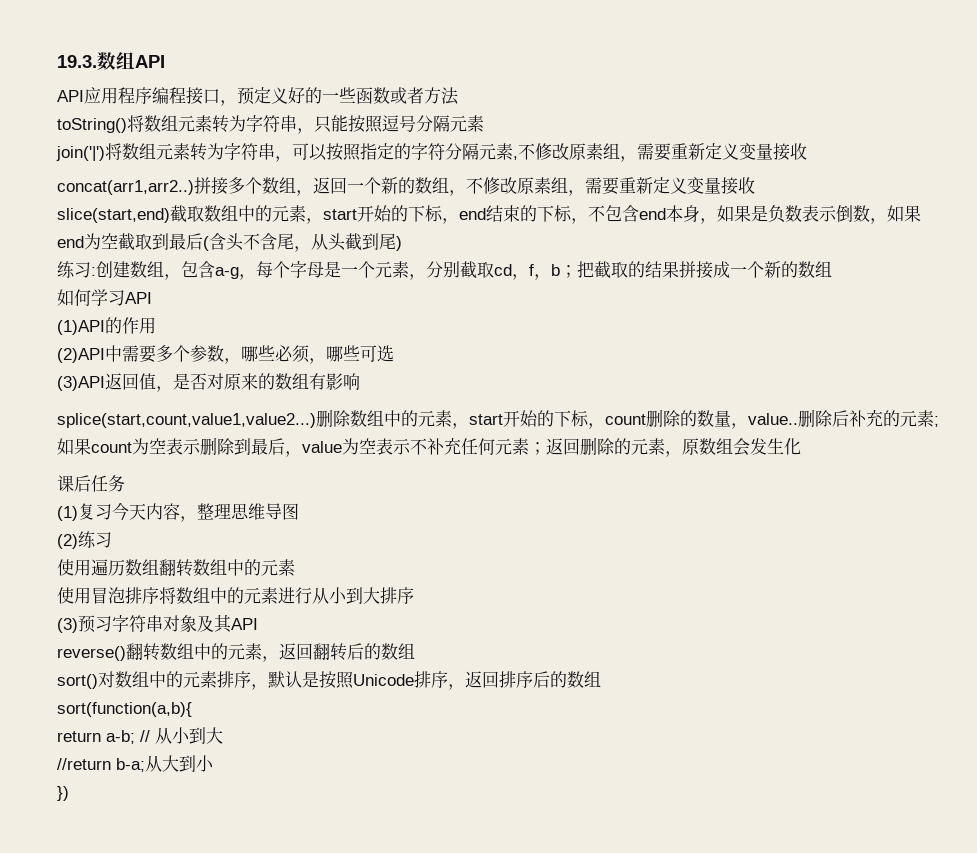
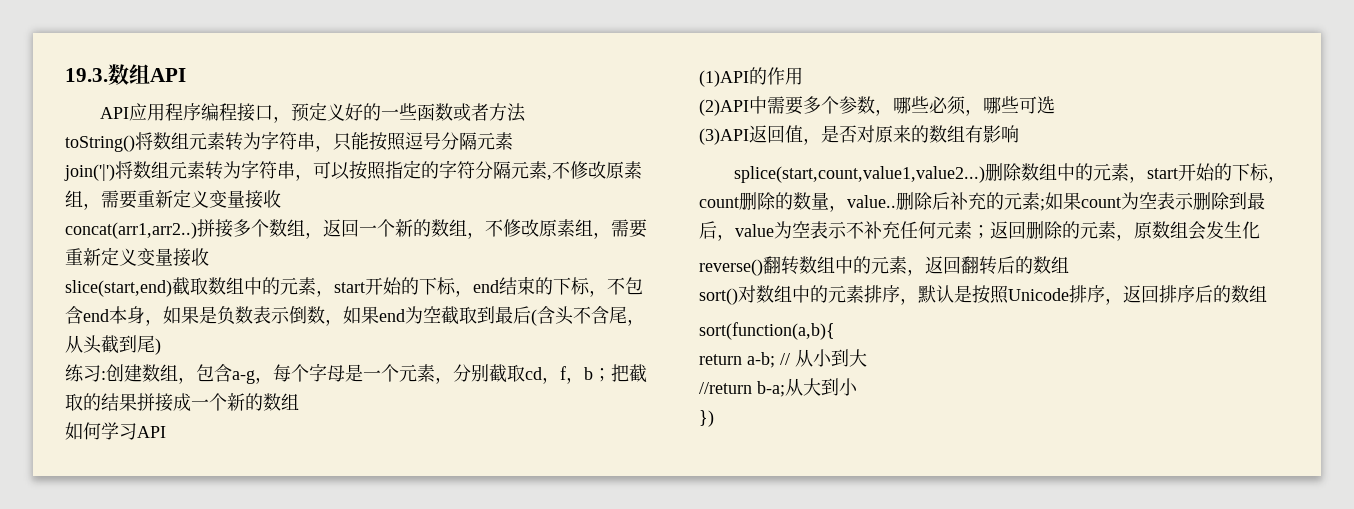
- 课后任务
- (1)复习今天内容，整理思维导图
- (2)练习
- 使用遍历数组翻转数组中的元素
- 使用冒泡排序将数组中的元素进行从小到大排序
- (3)预习字符串对象及其API

